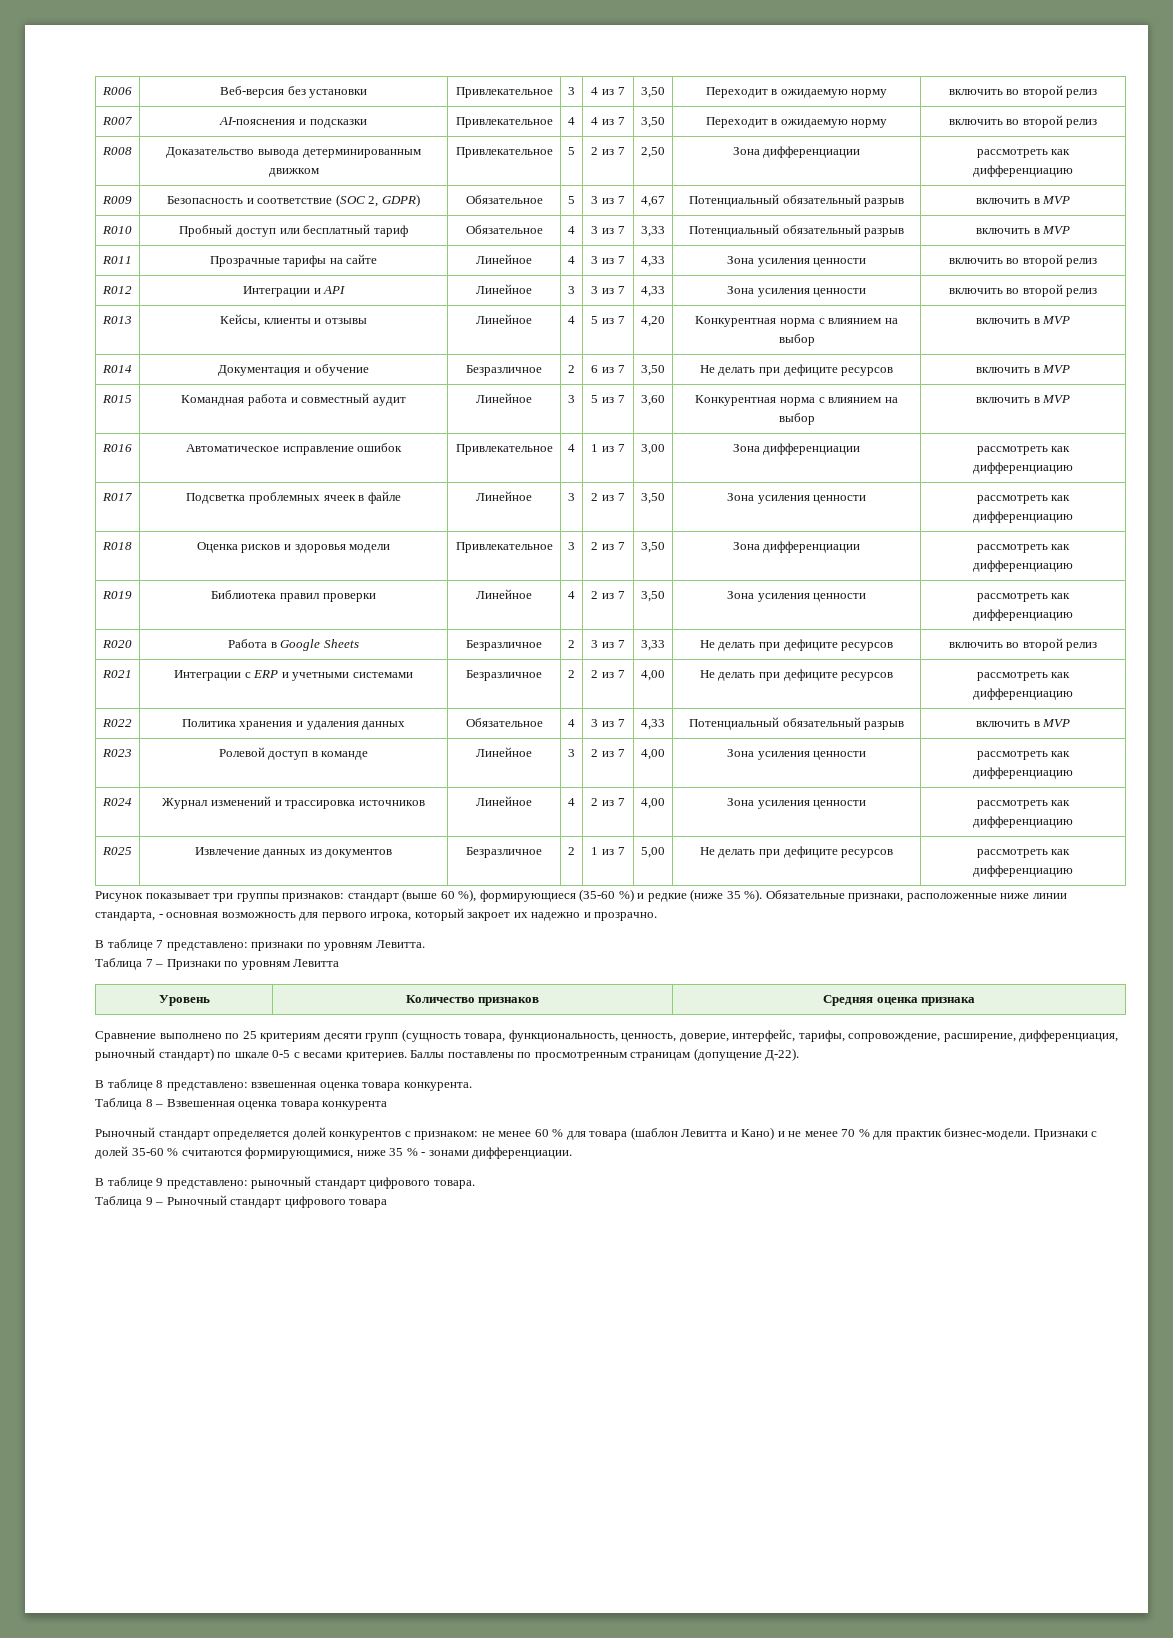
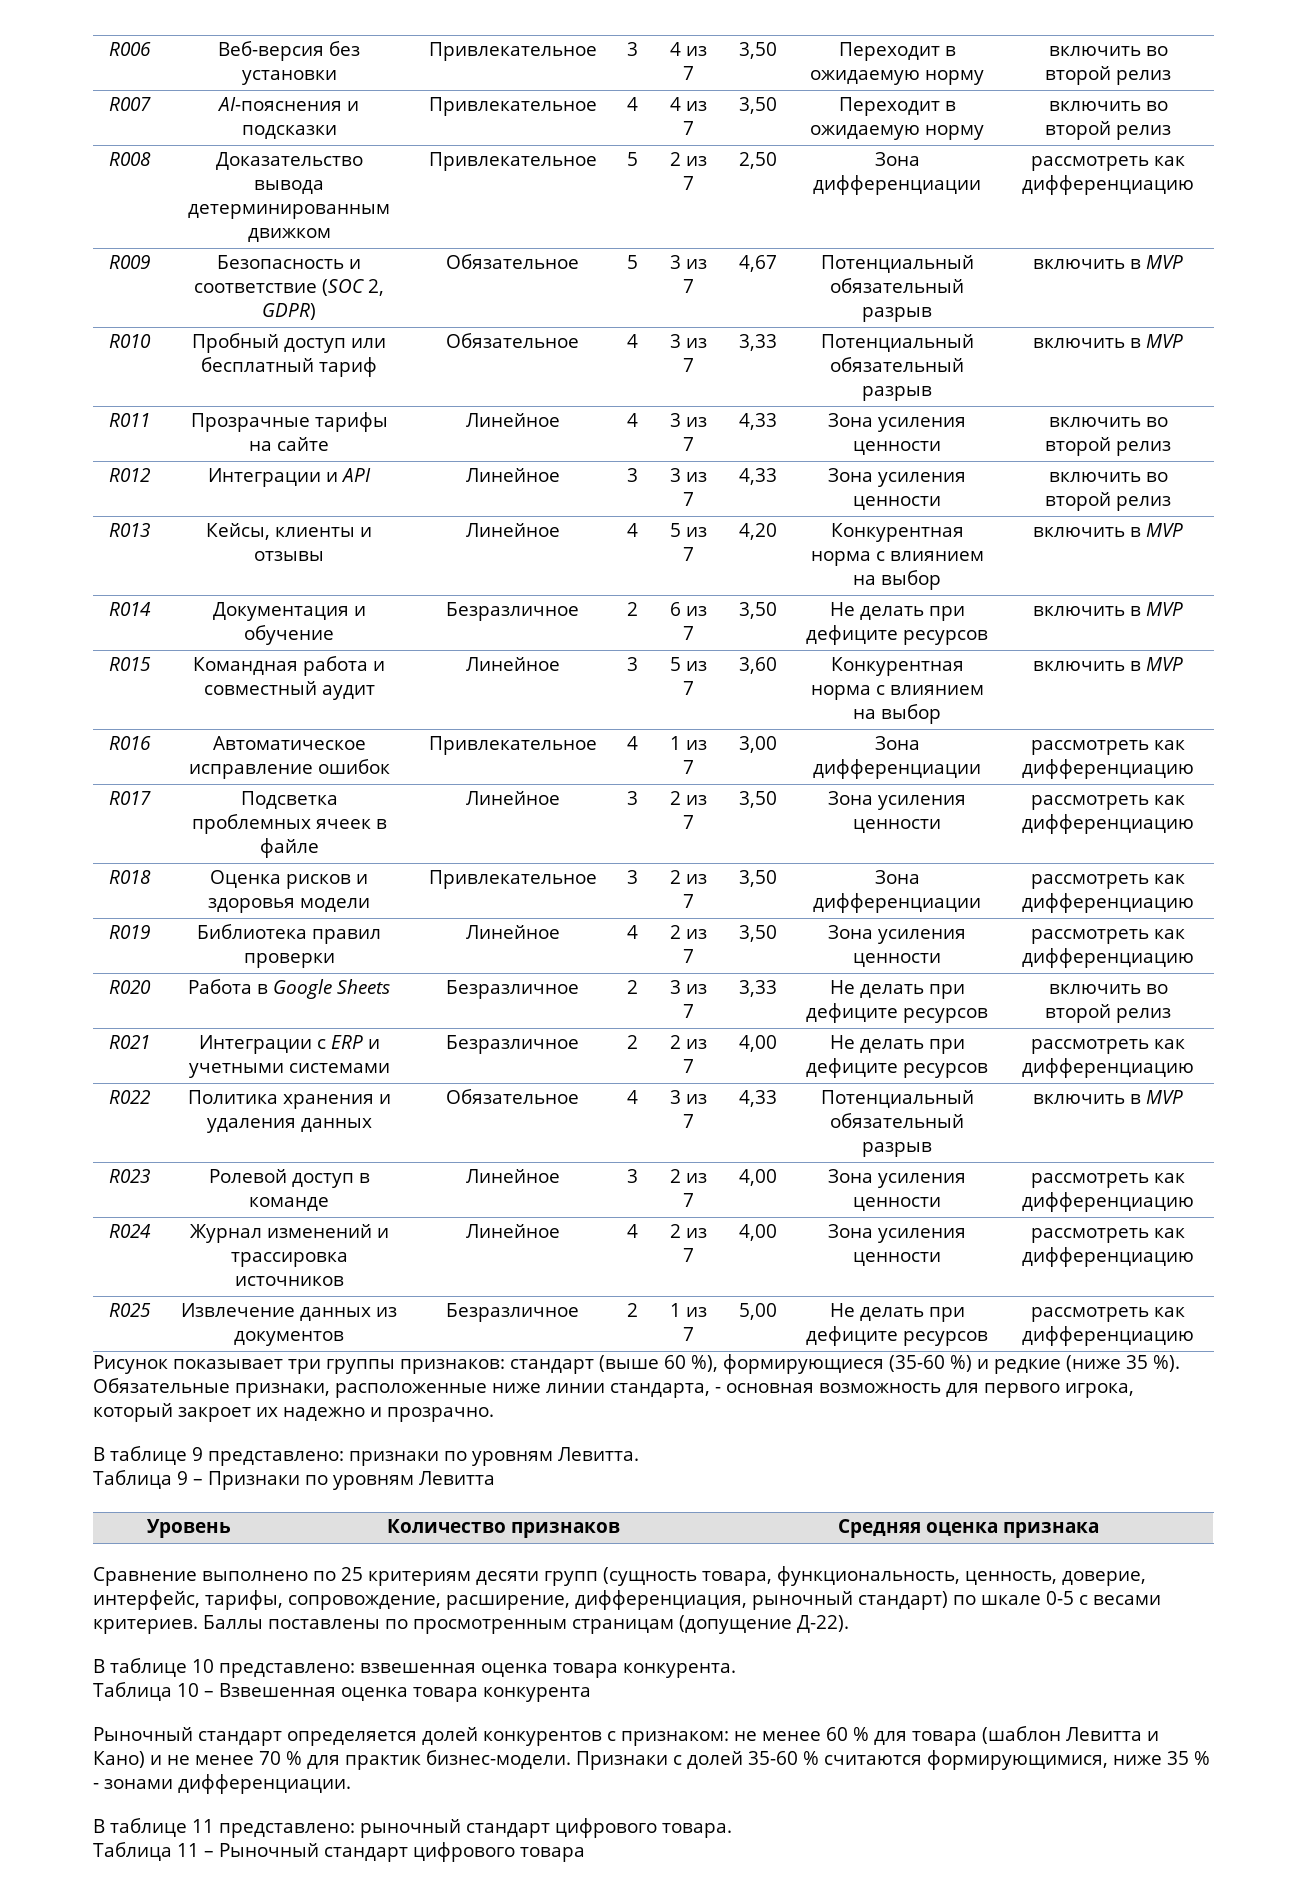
- В таблице 7 представлено: признаки по уровням Левитта.
+ В таблице 9 представлено: признаки по уровням Левитта.
- Таблица 7 – Признаки по уровням Левитта
+ Таблица 9 – Признаки по уровням Левитта
- В таблице 8 представлено: взвешенная оценка товара конкурента.
+ В таблице 10 представлено: взвешенная оценка товара конкурента.
- Таблица 8 – Взвешенная оценка товара конкурента
+ Таблица 10 – Взвешенная оценка товара конкурента
- В таблице 9 представлено: рыночный стандарт цифрового товара.
+ В таблице 11 представлено: рыночный стандарт цифрового товара.
- Таблица 9 – Рыночный стандарт цифрового товара
+ Таблица 11 – Рыночный стандарт цифрового товара

